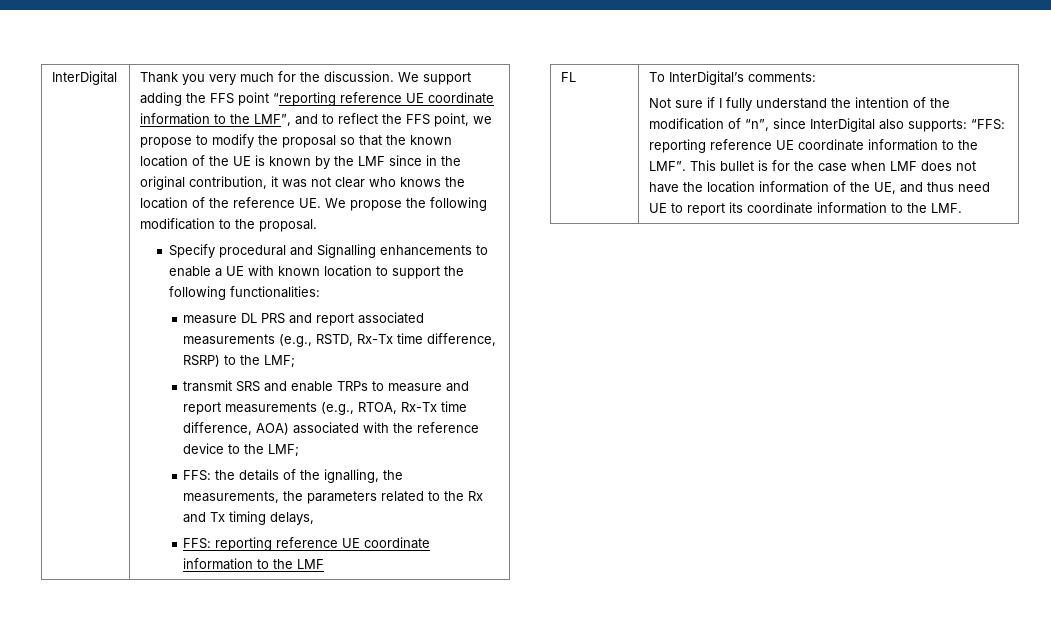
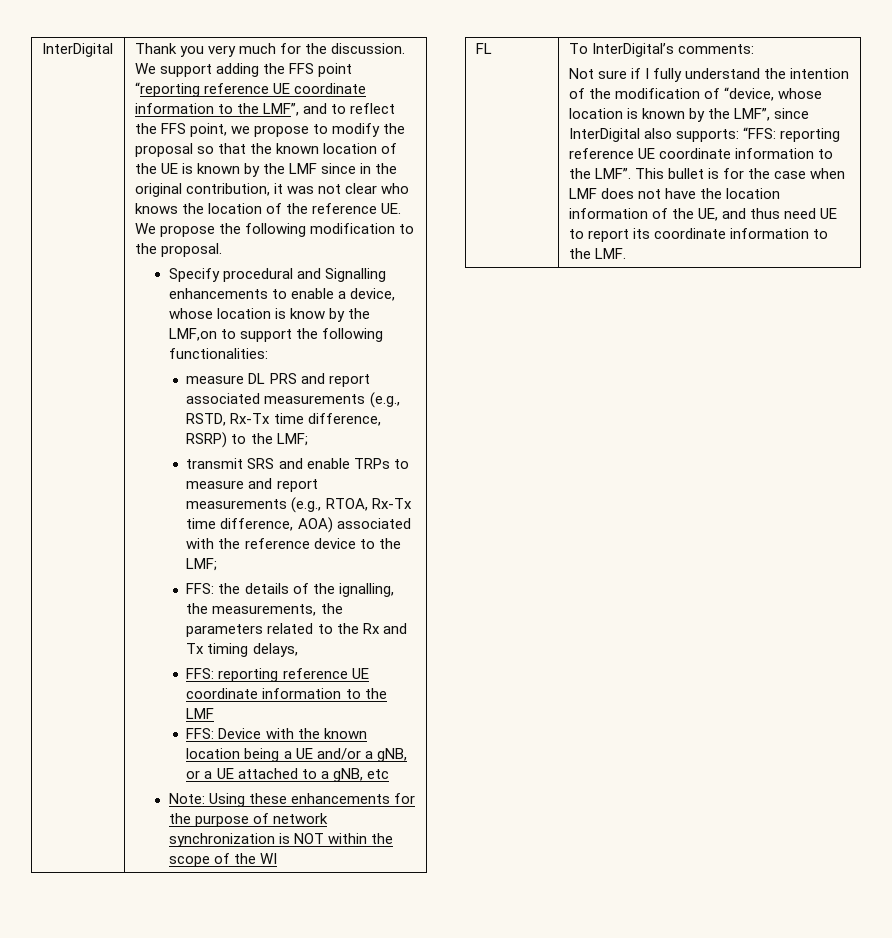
- Specify procedural and Signalling enhancements to enable a UE with known location to support the following functionalities:
+ Specify procedural and Signalling enhancements to enable a device, whose location is know by the LMF,on to support the following functionalities:
+ FFS: Device with the known location being a UE and/or a gNB, or a UE attached to a gNB, etc
+ Note: Using these enhancements for the purpose of network synchronization is NOT within the scope of the WI
- Not sure if I fully understand the intention of the modification of “n”, since InterDigital also supports: “FFS: reporting reference UE coordinate information to the LMF”.
+ Not sure if I fully understand the intention of the modification of “device, whose location is known by the LMF”, since InterDigital also supports: “FFS: reporting reference UE coordinate information to the LMF”.

